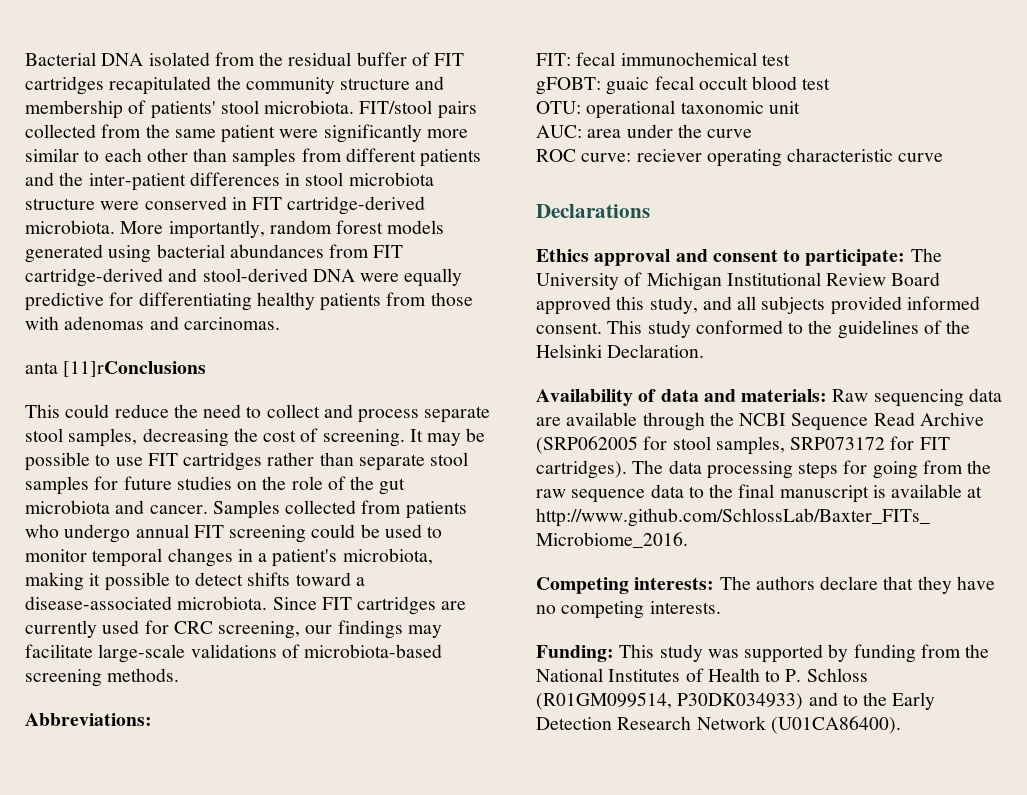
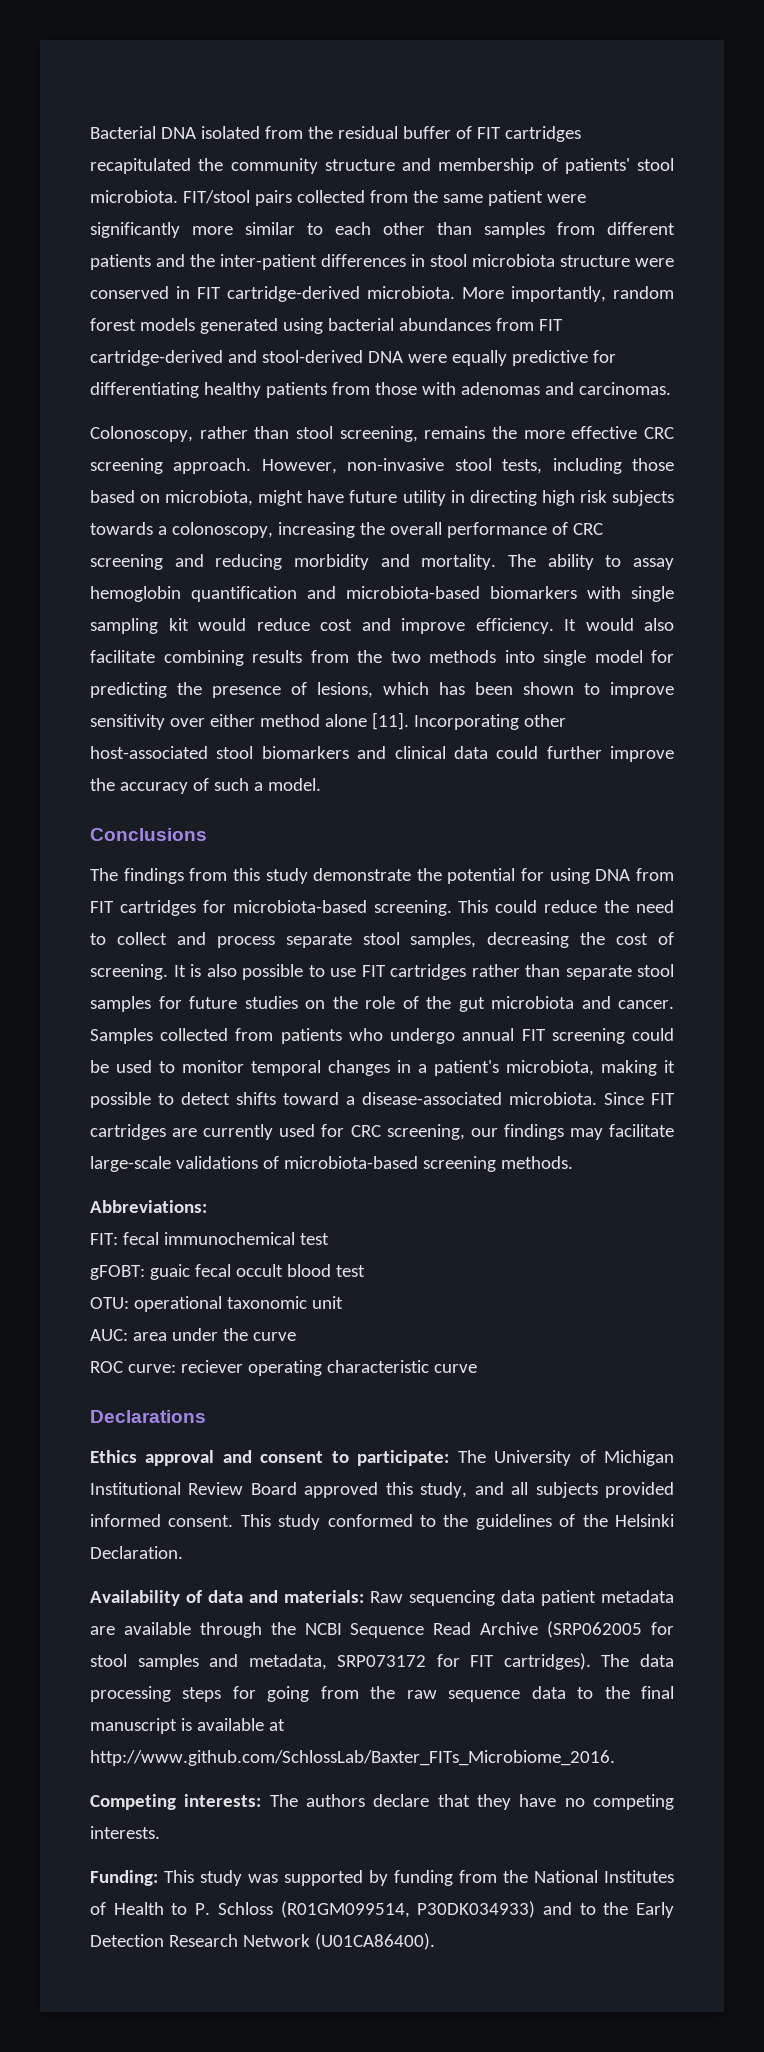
- anta [11]rConclusions
- This could reduce the need to collect and process separate stool samples, decreasing the cost of screening.
+ Colonoscopy, rather than stool screening, remains the more effective CRC screening approach. However, non-invasive stool tests, including those based on microbiota, might have future utility in directing high risk subjects towards a colonoscopy, increasing the overall performance of CRC screening and reducing morbidity and mortality. The ability to assay hemoglobin quantification and microbiota-based biomarkers with single sampling kit would reduce cost and improve efficiency. It would also facilitate combining results from the two methods into single model for predicting the presence of lesions, which has been shown to improve sensitivity over either method alone [11]. Incorporating other host-associated stool biomarkers and clinical data could further improve the accuracy of such a model.
+ Conclusions
+ The findings from this study demonstrate the potential for using DNA from FIT cartridges for microbiota-based screening. This could reduce the need to collect and process separate stool samples, decreasing the cost of screening.
- It may be possible to use FIT cartridges rather than separate stool samples for future studies on the role of the gut microbiota and cancer.
+ It is also possible to use FIT cartridges rather than separate stool samples for future studies on the role of the gut microbiota and cancer.
- Availability of data and materials: Raw sequencing data are available through the NCBI Sequence Read Archive (SRP062005 for stool samples, SRP073172 for FIT cartridges).
+ Availability of data and materials: Raw sequencing data patient metadata are available through the NCBI Sequence Read Archive (SRP062005 for stool samples and metadata, SRP073172 for FIT cartridges).

